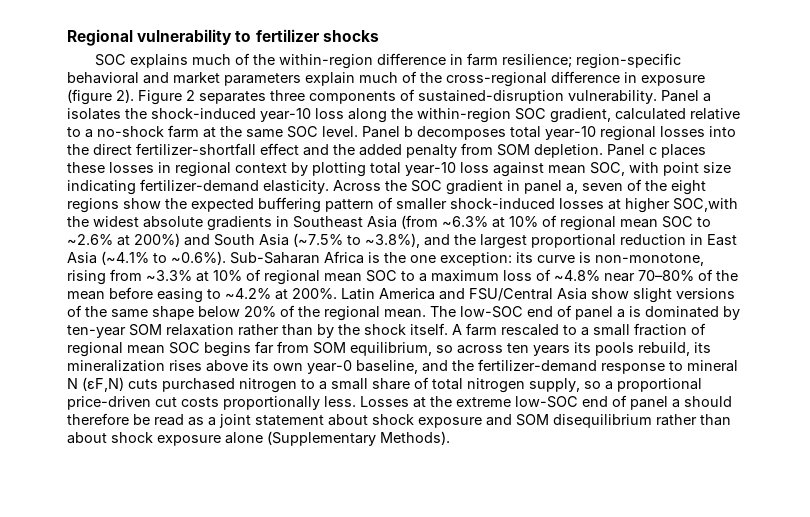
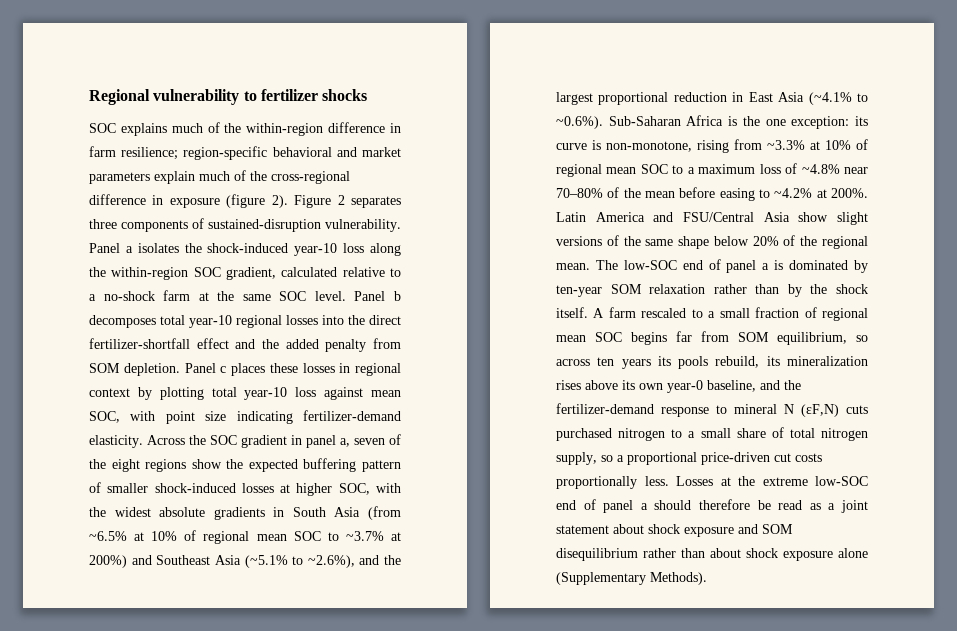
- Across the SOC gradient in panel a, seven of the eight regions show the expected buffering pattern of smaller shock-induced losses at higher SOC,with the widest absolute gradients in Southeast Asia (from ~6.3% at 10% of regional mean SOC to ~2.6% at 200%) and South Asia (~7.5% to ~3.8%), and the largest proportional reduction in East Asia (~4.1% to ~0.6%). Sub-Saharan Africa is the one exception:
+ Across the SOC gradient in panel a, seven of the eight regions show the expected buffering pattern of smaller shock-induced losses at higher SOC, with the widest absolute gradients in South Asia (from ~6.5% at 10% of regional mean SOC to ~3.7% at 200%) and Southeast Asia (~5.1% to ~2.6%), and the largest proportional reduction in East Asia (~4.1% to ~0.6%). Sub-Saharan Africa is the one exception:

